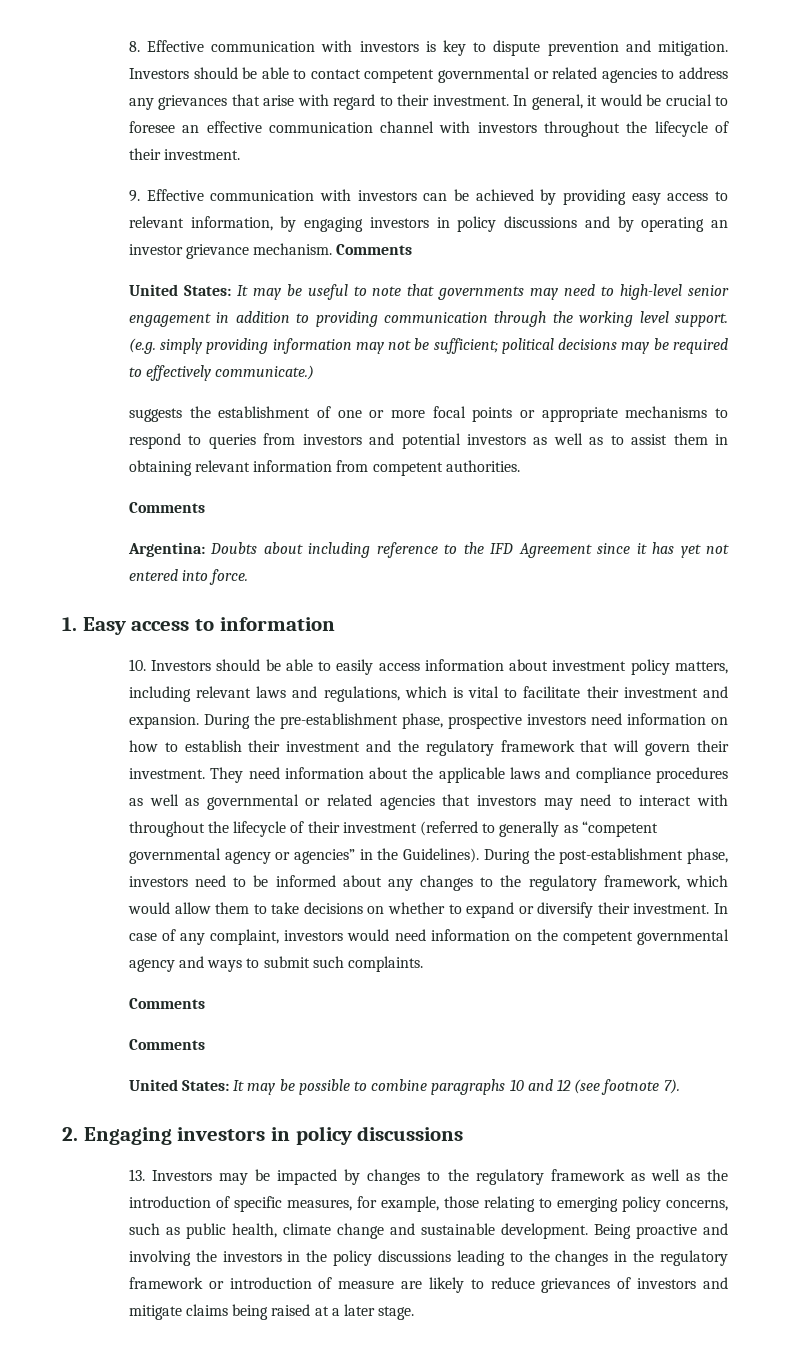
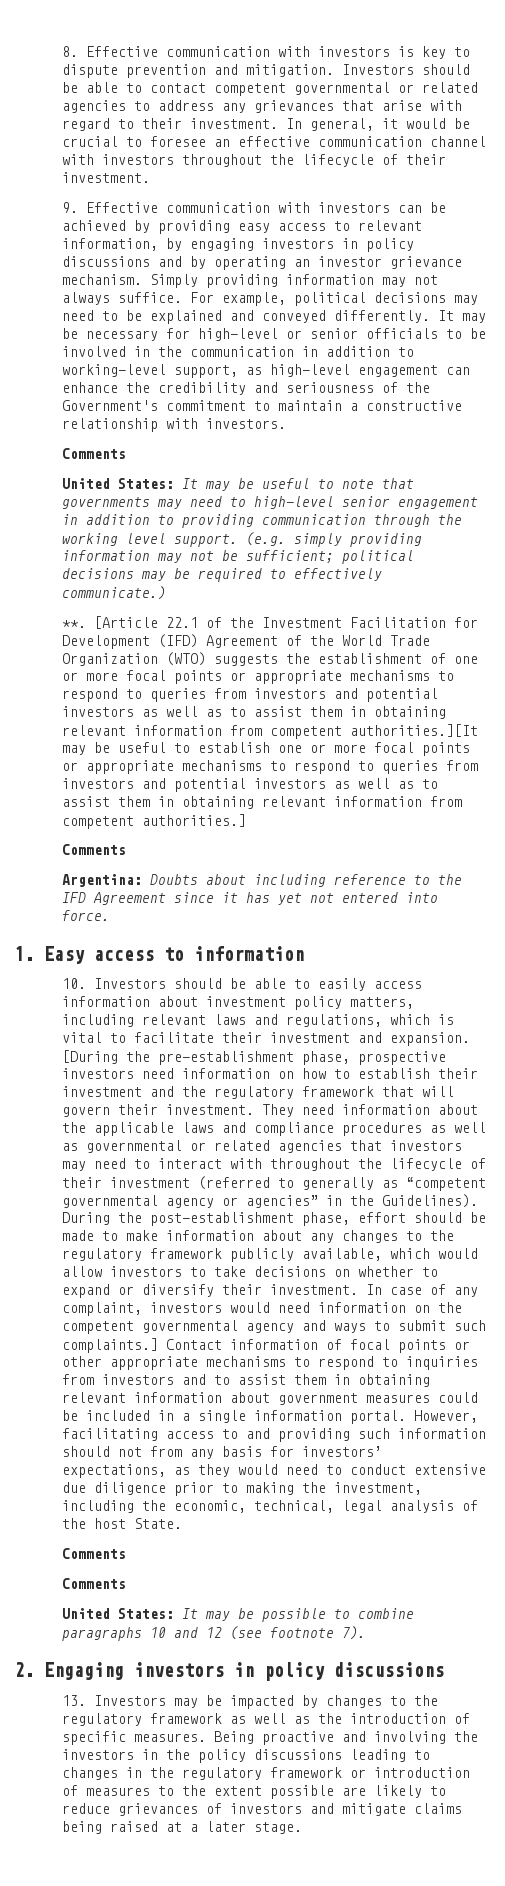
- 9. Effective communication with investors can be achieved by providing easy access to relevant information, by engaging investors in policy discussions and by operating an investor grievance mechanism. Comments
+ 9. Effective communication with investors can be achieved by providing easy access to relevant information, by engaging investors in policy discussions and by operating an investor grievance mechanism. Simply providing information may not always suffice. For example, political decisions may need to be explained and conveyed differently. It may be necessary for high-level or senior officials to be involved in the communication in addition to working-level support, as high-level engagement can enhance the credibility and seriousness of the Government's commitment to maintain a constructive relationship with investors.
+ Comments
- suggests the establishment of one or more focal points or appropriate mechanisms to respond to queries from investors and potential investors as well as to assist them in obtaining relevant information from competent authorities.
+ **. [Article 22.1 of the Investment Facilitation for Development (IFD) Agreement of the World Trade Organization (WTO) suggests the establishment of one or more focal points or appropriate mechanisms to respond to queries from investors and potential investors as well as to assist them in obtaining relevant information from competent authorities.][It may be useful to establish one or more focal points or appropriate mechanisms to respond to queries from investors and potential investors as well as to assist them in obtaining relevant information from competent authorities.]
- During the pre-establishment phase, prospective investors need information on how to establish their investment and the regulatory framework that will govern their investment.
+ [During the pre-establishment phase, prospective investors need information on how to establish their investment and the regulatory framework that will govern their investment.
- During the post-establishment phase, investors need to be informed about any changes to the regulatory framework, which would allow them to take decisions on whether to expand or diversify their investment.
+ During the post-establishment phase, effort should be made to make information about any changes to the regulatory framework publicly available, which would allow investors to take decisions on whether to expand or diversify their investment.
- In case of any complaint, investors would need information on the competent governmental agency and ways to submit such complaints.
+ In case of any complaint, investors would need information on the competent governmental agency and ways to submit such complaints.] Contact information of focal points or other appropriate mechanisms to respond to inquiries from investors and to assist them in obtaining relevant information about government measures could be included in a single information portal. However, facilitating access to and providing such information should not from any basis for investors’ expectations, as they would need to conduct extensive due diligence prior to making the investment, including the economic, technical, legal analysis of the host State.
- 13. Investors may be impacted by changes to the regulatory framework as well as the introduction of specific measures, for example, those relating to emerging policy concerns, such as public health, climate change and sustainable development.
+ 13. Investors may be impacted by changes to the regulatory framework as well as the introduction of specific measures.
- Being proactive and involving the investors in the policy discussions leading to the changes in the regulatory framework or introduction of measure are likely to reduce grievances of investors and mitigate claims being raised at a later stage.
+ Being proactive and involving the investors in the policy discussions leading to changes in the regulatory framework or introduction of measures to the extent possible are likely to reduce grievances of investors and mitigate claims being raised at a later stage.

